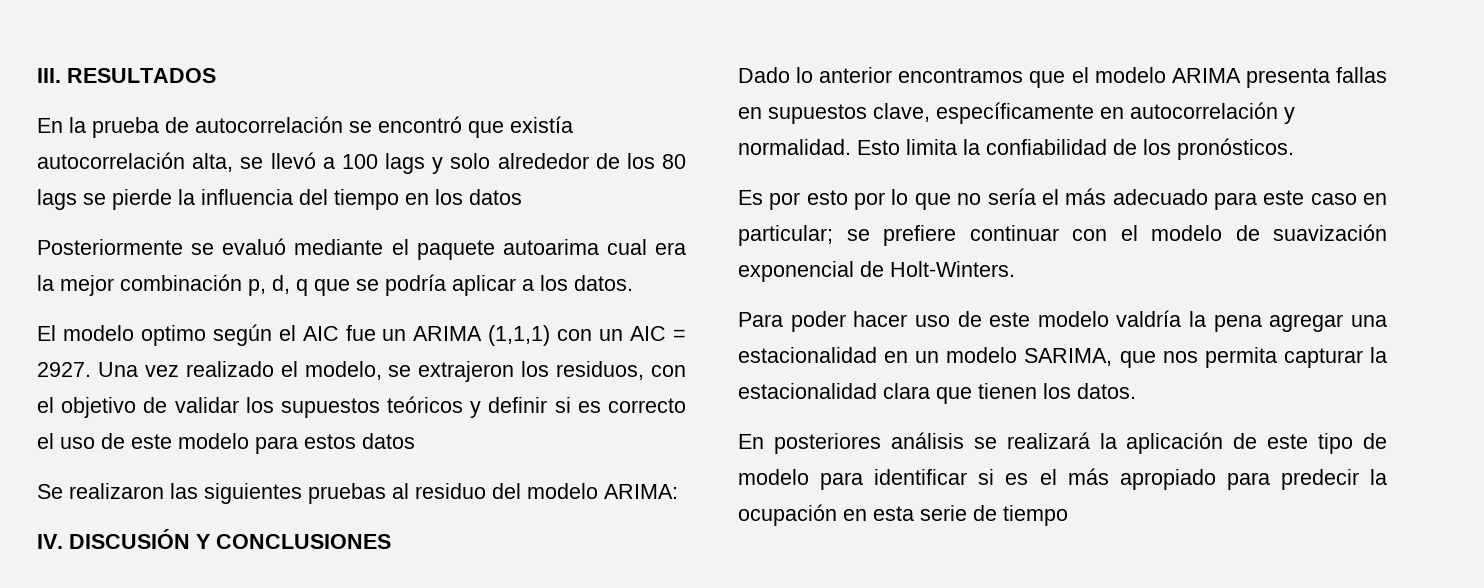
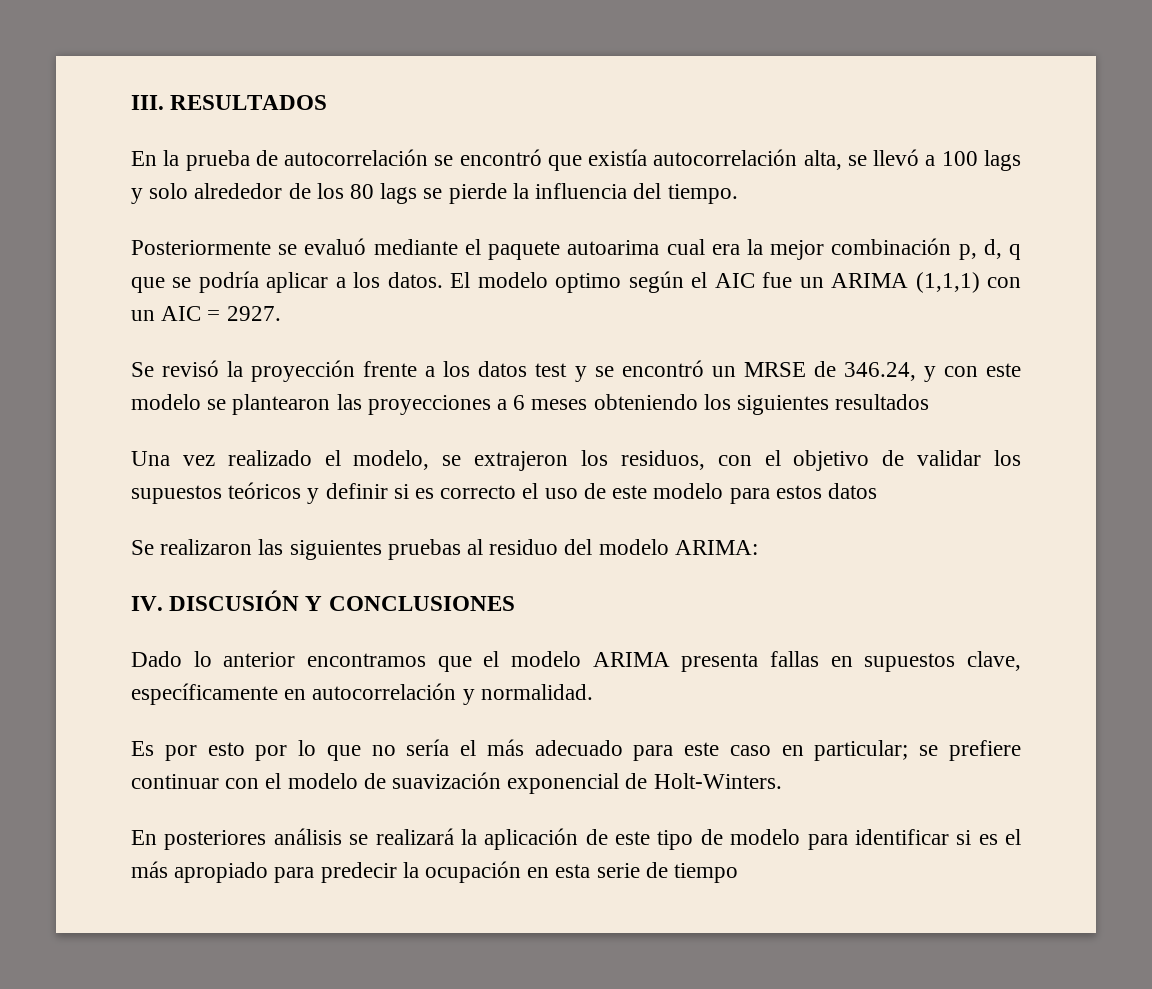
- En la prueba de autocorrelación se encontró que existía autocorrelación alta, se llevó a 100 lags y solo alrededor de los 80 lags se pierde la influencia del tiempo en los datos
+ En la prueba de autocorrelación se encontró que existía autocorrelación alta, se llevó a 100 lags y solo alrededor de los 80 lags se pierde la influencia del tiempo.
- Posteriormente se evaluó mediante el paquete autoarima cual era la mejor combinación p, d, q que se podría aplicar a los datos.
- El modelo optimo según el AIC fue un ARIMA (1,1,1) con un AIC = 2927. Una vez realizado el modelo, se extrajeron los residuos, con el objetivo de validar los supuestos teóricos y definir si es correcto el uso de este modelo para estos datos
+ Posteriormente se evaluó mediante el paquete autoarima cual era la mejor combinación p, d, q que se podría aplicar a los datos. El modelo optimo según el AIC fue un ARIMA (1,1,1) con un AIC = 2927.
+ Se revisó la proyección frente a los datos test y se encontró un MRSE de 346.24, y con este modelo se plantearon las proyecciones a 6 meses obteniendo los siguientes resultados
+ Una vez realizado el modelo, se extrajeron los residuos, con el objetivo de validar los supuestos teóricos y definir si es correcto el uso de este modelo para estos datos
- Esto limita la confiabilidad de los pronósticos.
- Para poder hacer uso de este modelo valdría la pena agregar una estacionalidad en un modelo SARIMA, que nos permita capturar la estacionalidad clara que tienen los datos.

